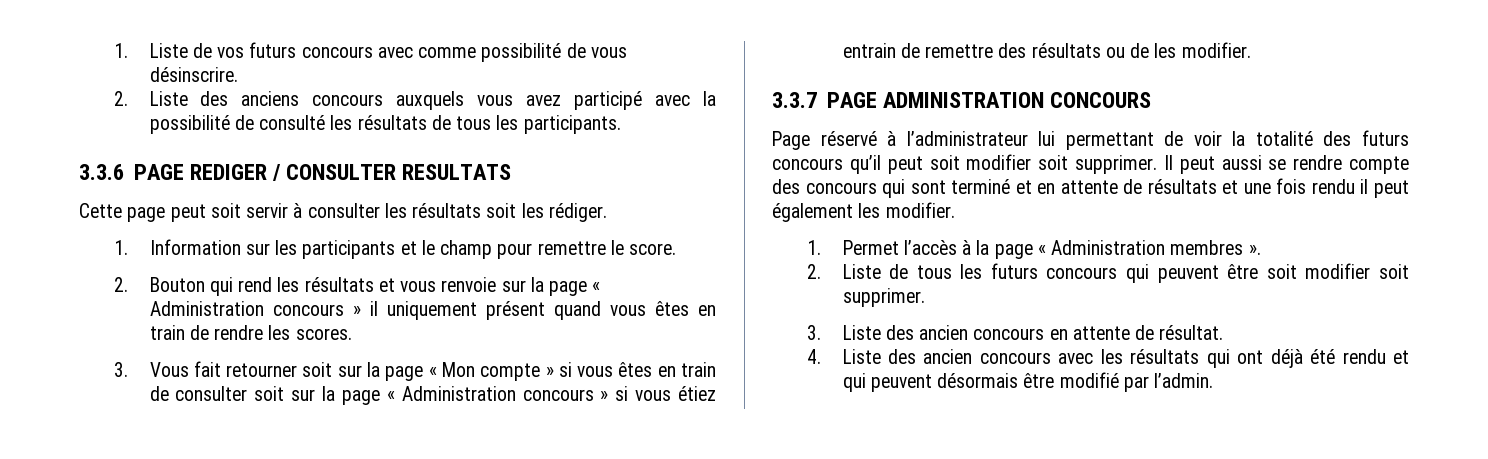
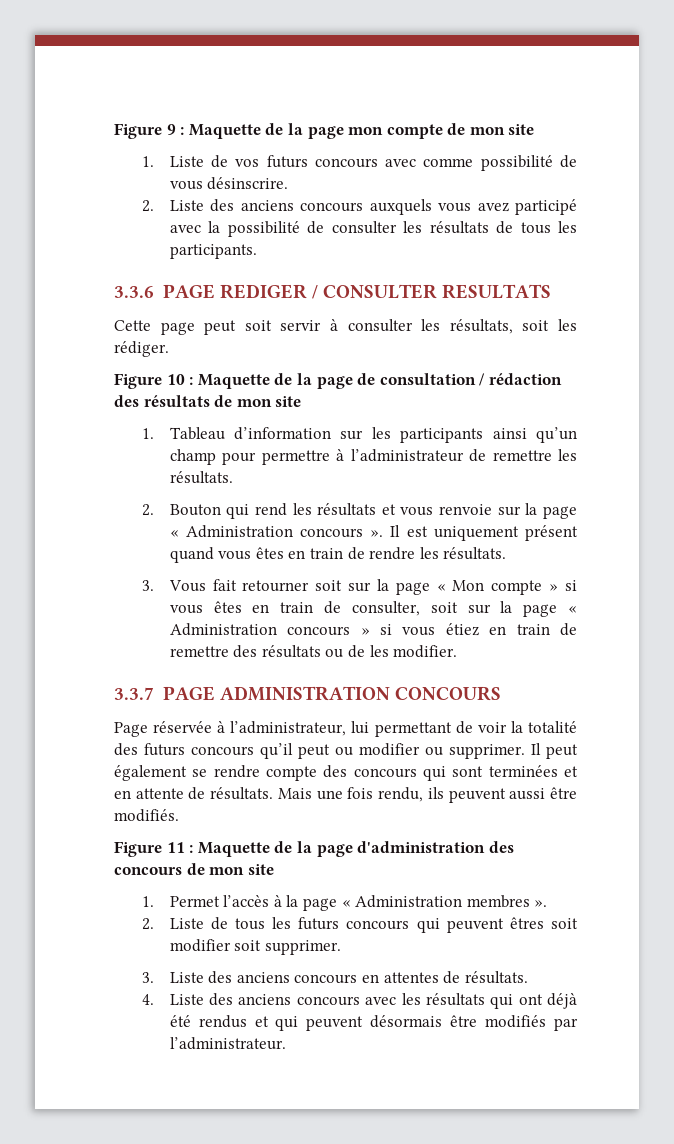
+ Figure 9 : Maquette de la page mon compte de mon site
- 2. Liste des anciens concours auxquels vous avez participé avec la possibilité de consulté les résultats de tous les participants.
+ 2. Liste des anciens concours auxquels vous avez participé avec la possibilité de consulter les résultats de tous les participants.
- Cette page peut soit servir à consulter les résultats soit les rédiger.
+ Cette page peut soit servir à consulter les résultats, soit les rédiger.
- 1. Information sur les participants et le champ pour remettre le score.
+ Figure 10 : Maquette de la page de consultation / rédaction des résultats de mon site
+ 1. Tableau d’information sur les participants ainsi qu’un champ pour permettre à l’administrateur de remettre les résultats.
- 2. Bouton qui rend les résultats et vous renvoie sur la page « Administration concours » il uniquement présent quand vous êtes en train de rendre les scores.
+ 2. Bouton qui rend les résultats et vous renvoie sur la page « Administration concours ». Il est uniquement présent quand vous êtes en train de rendre les résultats.
- 3. Vous fait retourner soit sur la page « Mon compte » si vous êtes en train de consulter soit sur la page « Administration concours » si vous étiez entrain de remettre des résultats ou de les modifier.
+ 3. Vous fait retourner soit sur la page « Mon compte » si vous êtes en train de consulter, soit sur la page « Administration concours » si vous étiez en train de remettre des résultats ou de les modifier.
- Page réservé à l’administrateur lui permettant de voir la totalité des futurs concours qu’il peut soit modifier soit supprimer.
+ Page réservée à l’administrateur, lui permettant de voir la totalité des futurs concours qu’il peut ou modifier ou supprimer.
- Il peut aussi se rendre compte des concours qui sont terminé et en attente de résultats et une fois rendu il peut également les modifier.
+ Il peut également se rendre compte des concours qui sont terminées et en attente de résultats. Mais une fois rendu, ils peuvent aussi être modifiés.
+ Figure 11 : Maquette de la page d'administration des concours de mon site
- 2. Liste de tous les futurs concours qui peuvent être soit modifier soit supprimer.
+ 2. Liste de tous les futurs concours qui peuvent êtres soit modifier soit supprimer.
- 3. Liste des ancien concours en attente de résultat.
+ 3. Liste des anciens concours en attentes de résultats.
- 4. Liste des ancien concours avec les résultats qui ont déjà été rendu et qui peuvent désormais être modifié par l’admin.
+ 4. Liste des anciens concours avec les résultats qui ont déjà été rendus et qui peuvent désormais être modifiés par l’administrateur.

